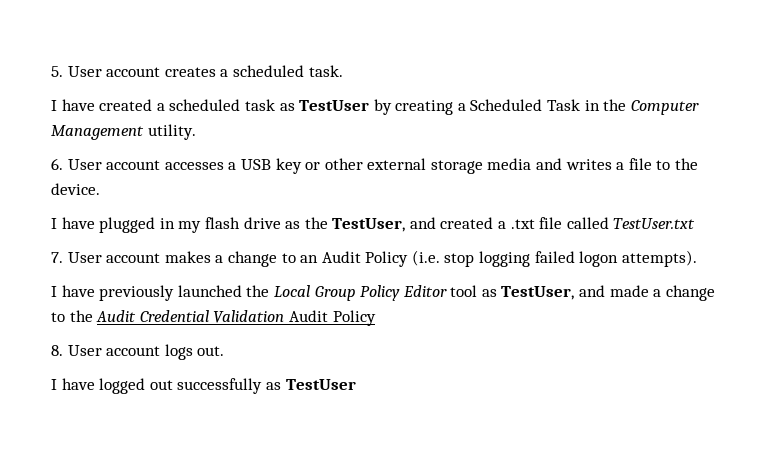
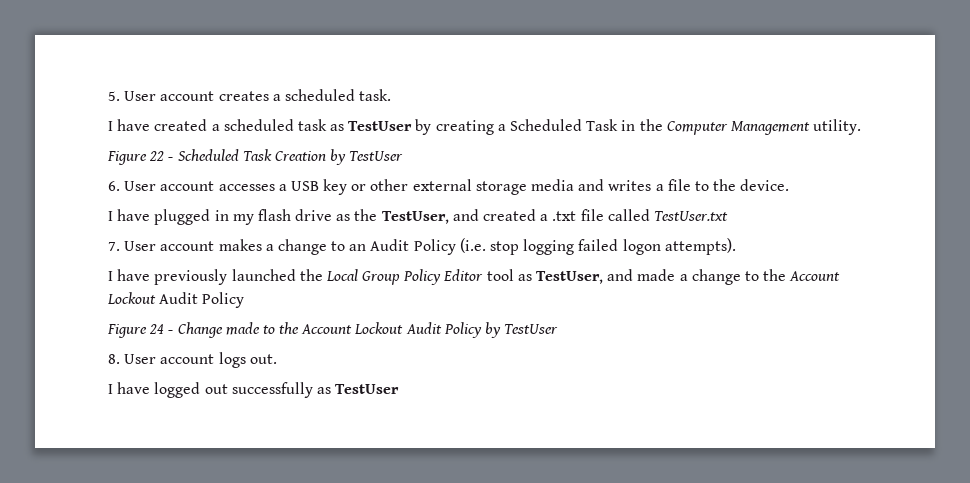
+ Figure 22 - Scheduled Task Creation by TestUser
- I have previously launched the Local Group Policy Editor tool as TestUser, and made a change to the Audit Credential Validation Audit Policy
+ I have previously launched the Local Group Policy Editor tool as TestUser, and made a change to the Account Lockout Audit Policy
+ Figure 24 - Change made to the Account Lockout Audit Policy by TestUser

